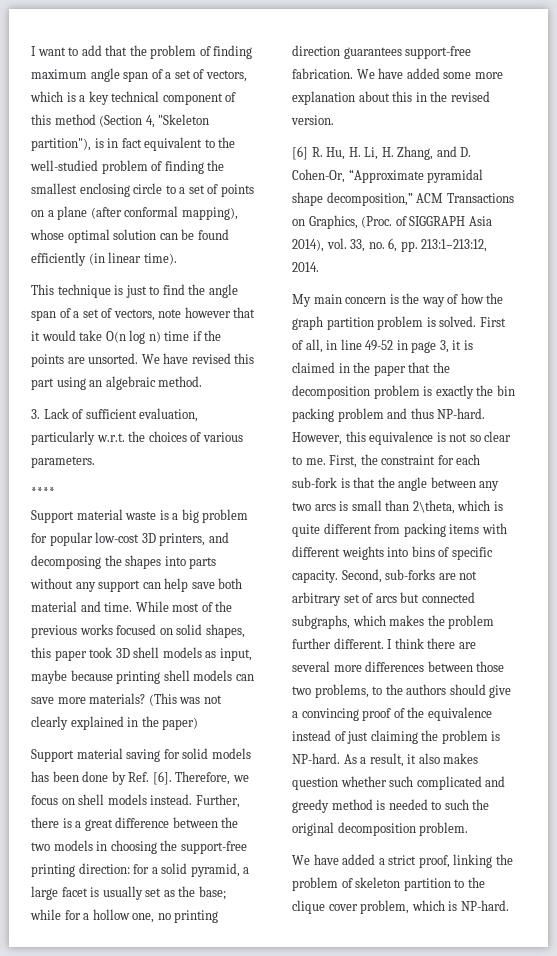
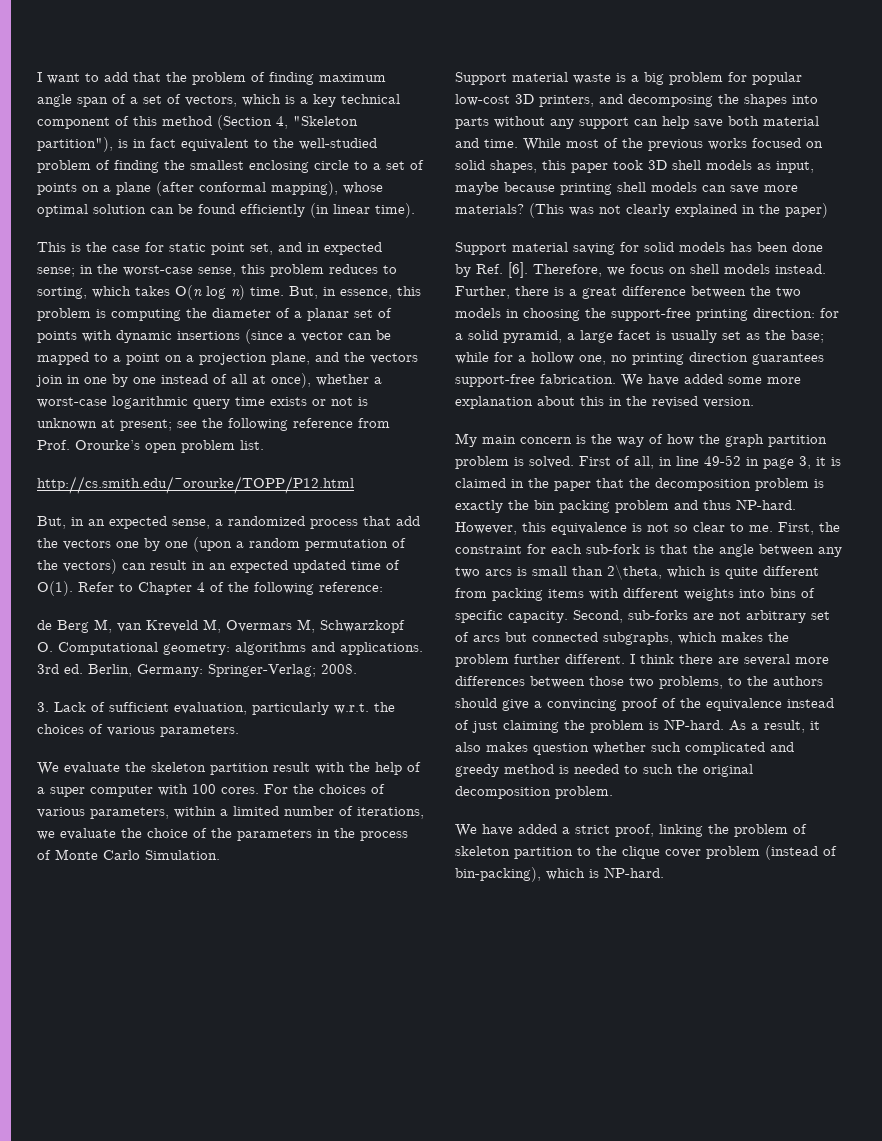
- This technique is just to find the angle span of a set of vectors, note however that it would take O(n log n) time if the points are unsorted. We have revised this part using an algebraic method.
+ This is the case for static point set, and in expected sense; in the worst-case sense, this problem reduces to sorting, which takes O(n log n) time. But, in essence, this problem is computing the diameter of a planar set of points with dynamic insertions (since a vector can be mapped to a point on a projection plane, and the vectors join in one by one instead of all at once), whether a worst-case logarithmic query time exists or not is unknown at present; see the following reference from Prof. Orourke’s open problem list.
+ http://cs.smith.edu/~orourke/TOPP/P12.html
+ But, in an expected sense, a randomized process that add the vectors one by one (upon a random permutation of the vectors) can result in an expected updated time of O(1). Refer to Chapter 4 of the following reference:
+ de Berg M, van Kreveld M, Overmars M, Schwarzkopf O. Computational geometry: algorithms and applications. 3rd ed. Berlin, Germany: Springer-Verlag; 2008.
- ****
+ We evaluate the skeleton partition result with the help of a super computer with 100 cores. For the choices of various parameters, within a limited number of iterations, we evaluate the choice of the parameters in the process of Monte Carlo Simulation.
- [6] R. Hu, H. Li, H. Zhang, and D. Cohen-Or, “Approximate pyramidal shape decomposition,” ACM Transactions on Graphics, (Proc. of SIGGRAPH Asia 2014), vol. 33, no. 6, pp. 213:1–213:12, 2014.
- We have added a strict proof, linking the problem of skeleton partition to the clique cover problem, which is NP-hard.
+ We have added a strict proof, linking the problem of skeleton partition to the clique cover problem (instead of bin-packing), which is NP-hard.

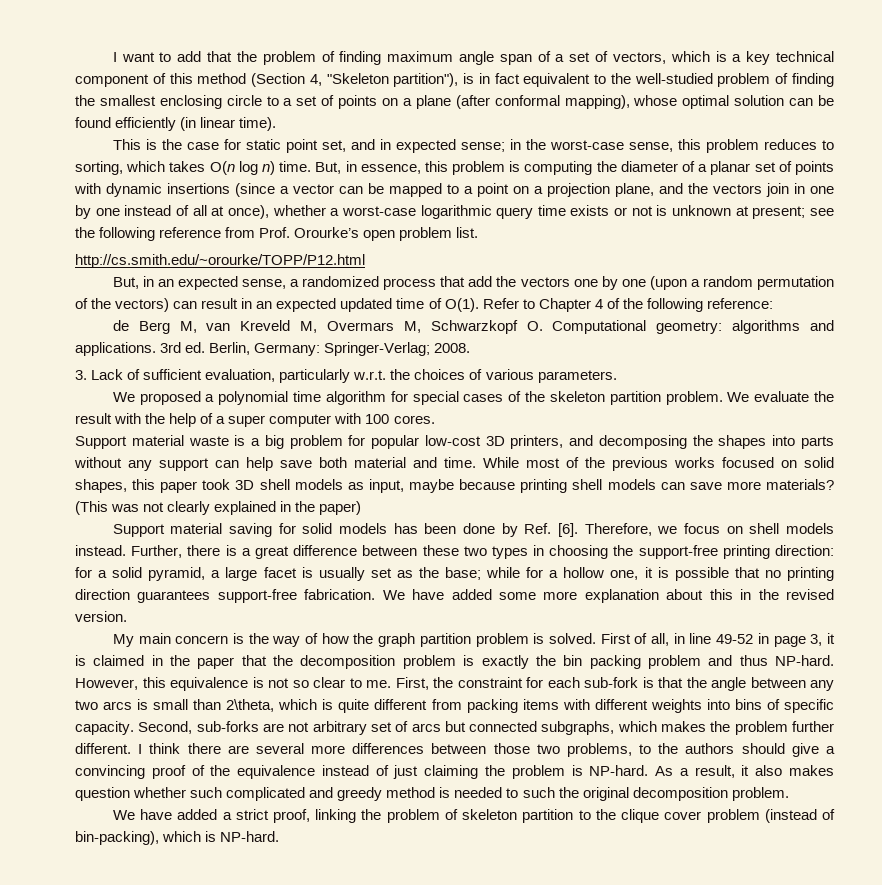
- We evaluate the skeleton partition result with the help of a super computer with 100 cores. For the choices of various parameters, within a limited number of iterations, we evaluate the choice of the parameters in the process of Monte Carlo Simulation.
+ We proposed a polynomial time algorithm for special cases of the skeleton partition problem. We evaluate the result with the help of a super computer with 100 cores.
- Further, there is a great difference between the two models in choosing the support-free printing direction: for a solid pyramid, a large facet is usually set as the base; while for a hollow one, no printing direction guarantees support-free fabrication.
+ Further, there is a great difference between these two types in choosing the support-free printing direction: for a solid pyramid, a large facet is usually set as the base; while for a hollow one, it is possible that no printing direction guarantees support-free fabrication.

